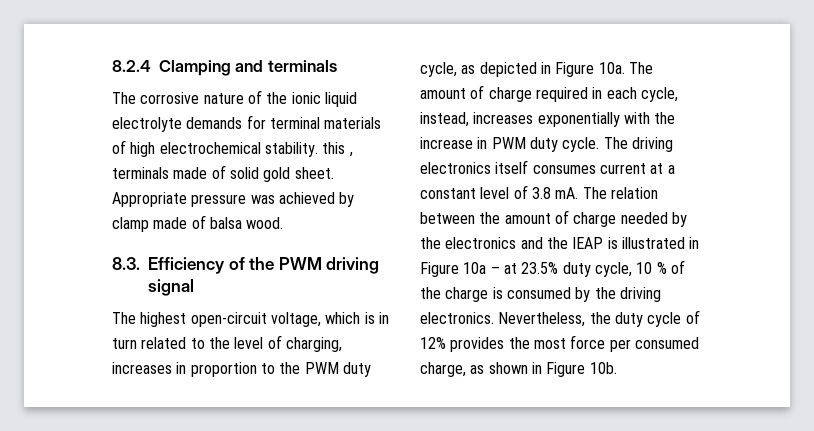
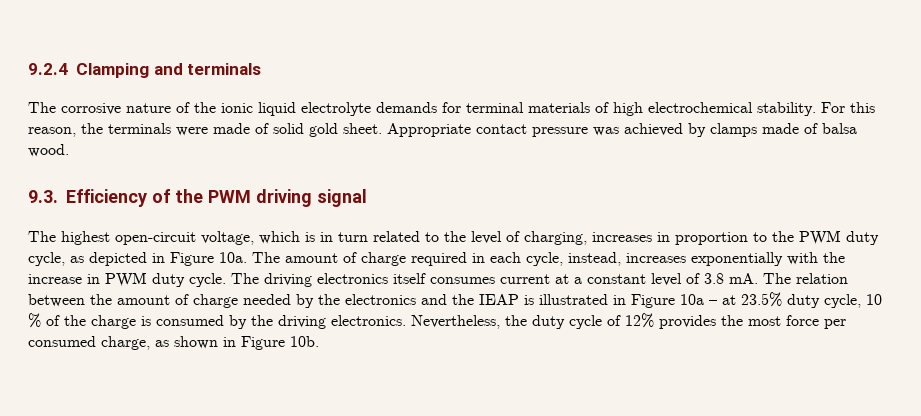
- 8.2.4 Clamping and terminals
+ 9.2.4 Clamping and terminals
- The corrosive nature of the ionic liquid electrolyte demands for terminal materials of high electrochemical stability. this , terminals made of solid gold sheet.
+ The corrosive nature of the ionic liquid electrolyte demands for terminal materials of high electrochemical stability. For this reason, the terminals were made of solid gold sheet.
- Appropriate pressure was achieved by clamp made of balsa wood.
+ Appropriate contact pressure was achieved by clamps made of balsa wood.
- 8.3. Efficiency of the PWM driving signal
+ 9.3. Efficiency of the PWM driving signal

